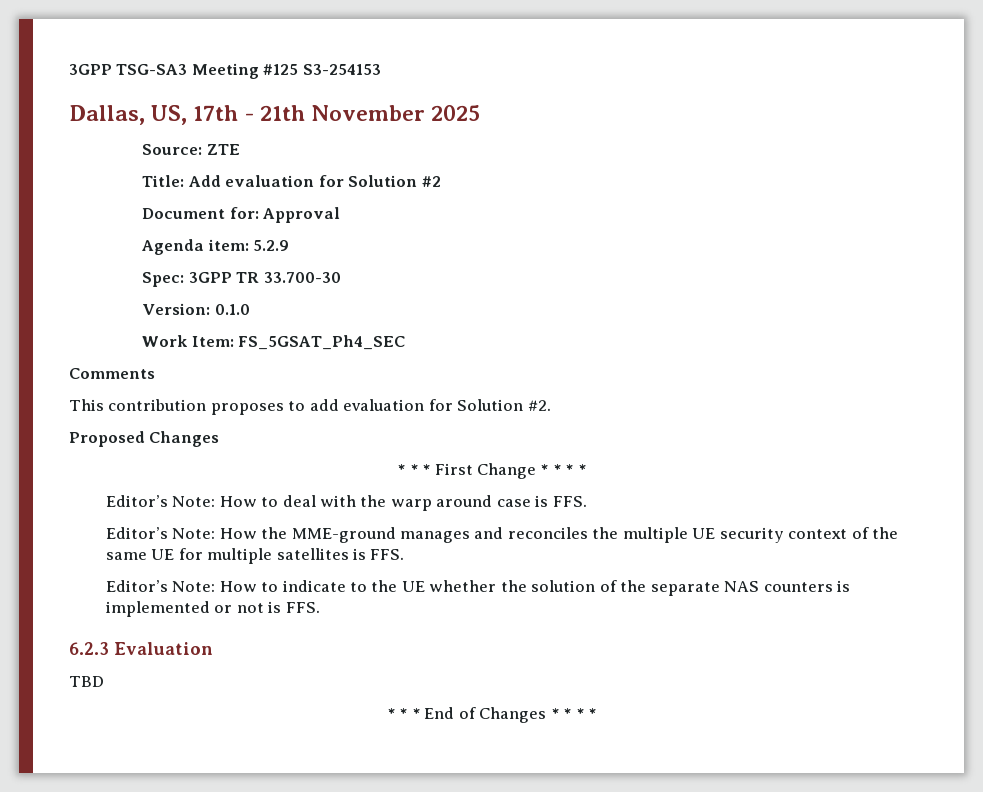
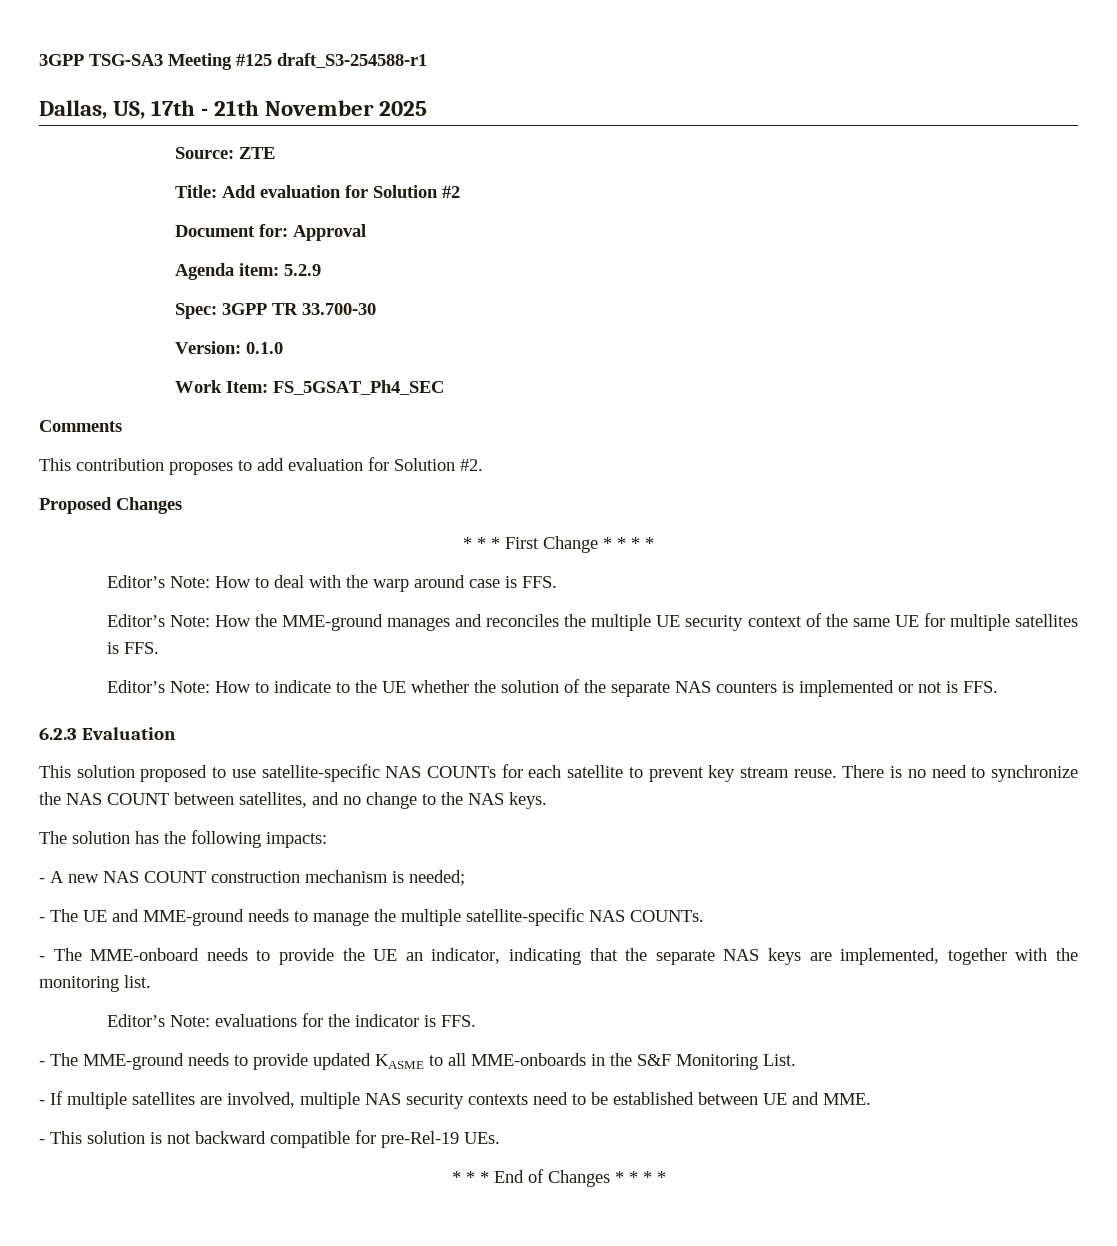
- 3GPP TSG-SA3 Meeting #125 S3-254153
+ 3GPP TSG-SA3 Meeting #125 draft_S3-254588-r1
- TBD
+ This solution proposed to use satellite-specific NAS COUNTs for each satellite to prevent key stream reuse. There is no need to synchronize the NAS COUNT between satellites, and no change to the NAS keys.
+ The solution has the following impacts:
+ - A new NAS COUNT construction mechanism is needed;
+ - The UE and MME-ground needs to manage the multiple satellite-specific NAS COUNTs.
+ - The MME-onboard needs to provide the UE an indicator, indicating that the separate NAS keys are implemented, together with the monitoring list.
+ Editor’s Note: evaluations for the indicator is FFS.
+ - The MME-ground needs to provide updated KASME to all MME-onboards in the S&F Monitoring List.
+ - If multiple satellites are involved, multiple NAS security contexts need to be established between UE and MME.
+ - This solution is not backward compatible for pre-Rel-19 UEs.

